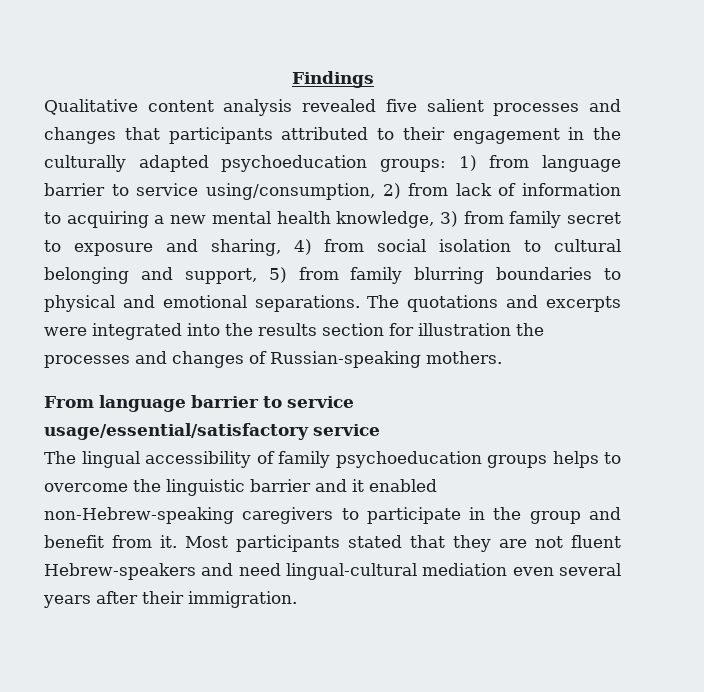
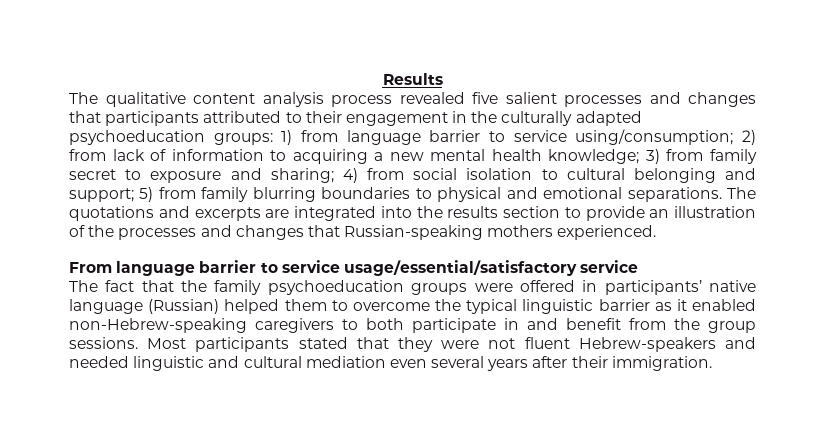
- Findings
- Qualitative content analysis revealed five salient processes and changes that participants attributed to their engagement in the culturally adapted psychoeducation groups:
+ Results
+ The qualitative content analysis process revealed five salient processes and changes that participants attributed to their engagement in the culturally adapted psychoeducation groups:
- 1) from language barrier to service using/consumption, 2) from lack of information to acquiring a new mental health knowledge, 3) from family secret to exposure and sharing, 4) from social isolation to cultural belonging and support, 5) from family blurring boundaries to physical and emotional separations.
+ 1) from language barrier to service using/consumption; 2) from lack of information to acquiring a new mental health knowledge; 3) from family secret to exposure and sharing; 4) from social isolation to cultural belonging and support; 5) from family blurring boundaries to physical and emotional separations.
- The quotations and excerpts were integrated into the results section for illustration the processes and changes of Russian-speaking mothers.
+ The quotations and excerpts are integrated into the results section to provide an illustration of the processes and changes that Russian-speaking mothers experienced.
- The lingual accessibility of family psychoeducation groups helps to overcome the linguistic barrier and it enabled non-Hebrew-speaking caregivers to participate in the group and benefit from it.
+ The fact that the family psychoeducation groups were offered in participants’ native language (Russian) helped them to overcome the typical linguistic barrier as it enabled non-Hebrew-speaking caregivers to both participate in and benefit from the group sessions.
- Most participants stated that they are not fluent Hebrew-speakers and need lingual-cultural mediation even several years after their immigration.
+ Most participants stated that they were not fluent Hebrew-speakers and needed linguistic and cultural mediation even several years after their immigration.

